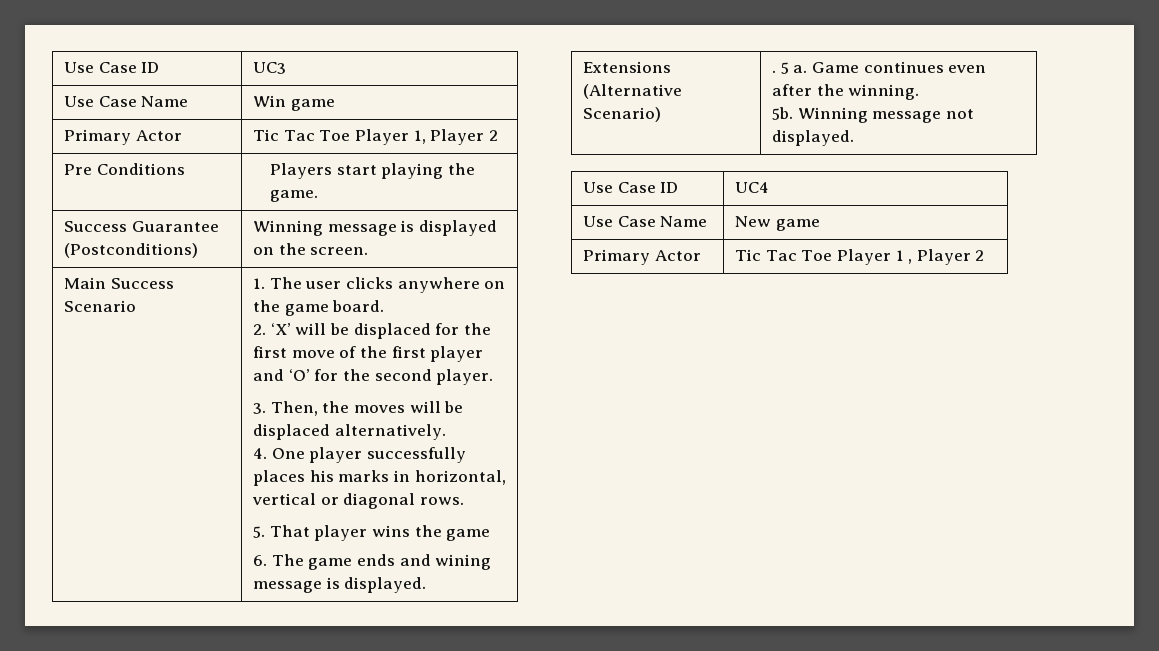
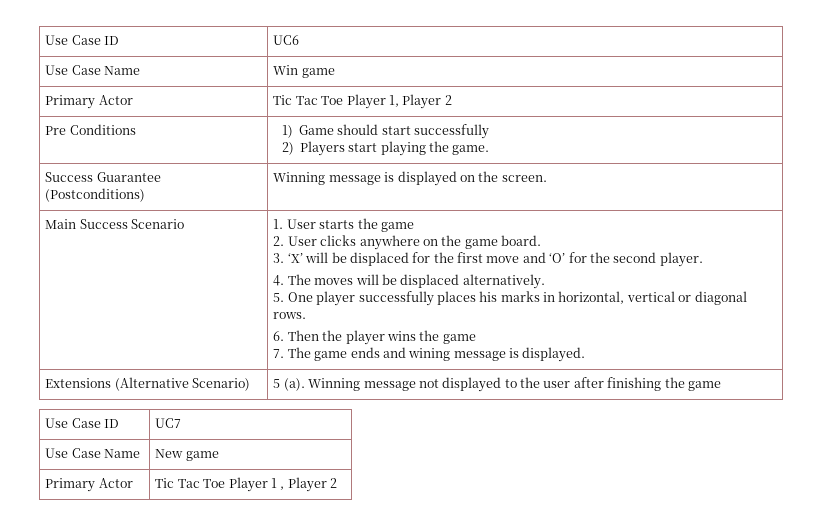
- Use Case ID | UC3
+ Use Case ID | UC6
- Pre Conditions | Players start playing the game.
+ Pre Conditions | 1) Game should start successfully
+ 2) Players start playing the game.
- 1. The user clicks anywhere on the game board.
+ 1. User starts the game
+ 2. User clicks anywhere on the game board.
- 2. ‘X’ will be displaced for the first move of the first player and ‘O’ for the second player.
+ 3. ‘X’ will be displaced for the first move and ‘O’ for the second player.
- 3. Then, the moves will be displaced alternatively.
+ 4. The moves will be displaced alternatively.
- 4. One player successfully places his marks in horizontal, vertical or diagonal rows.
+ 5. One player successfully places his marks in horizontal, vertical or diagonal rows.
- 5. That player wins the game
+ 6. Then the player wins the game
- 6. The game ends and wining message is displayed.
+ 7. The game ends and wining message is displayed.
- Extensions (Alternative Scenario) | . 5 a. Game continues even after the winning.
- 5b. Winning message not displayed.
- Use Case ID | UC4
+ Extensions (Alternative Scenario) | 5 (a). Winning message not displayed to the user after finishing the game
+ Use Case ID | UC7

